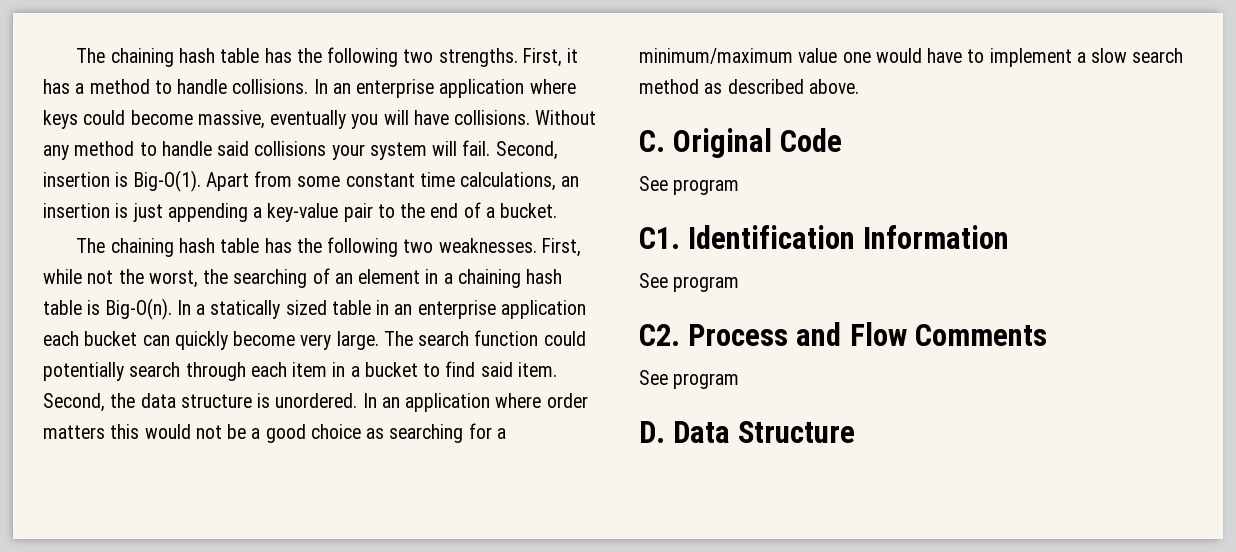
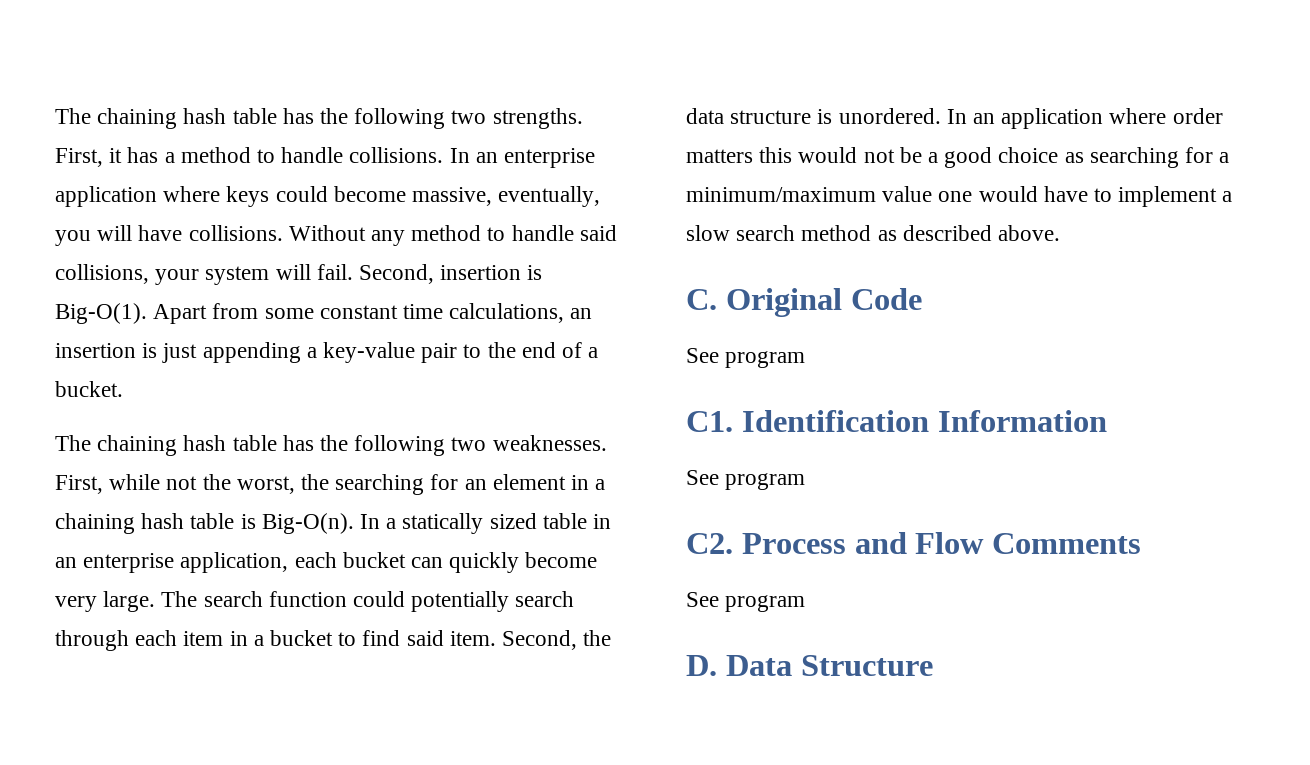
- In an enterprise application where keys could become massive, eventually you will have collisions.
+ In an enterprise application where keys could become massive, eventually, you will have collisions.
- Without any method to handle said collisions your system will fail.
+ Without any method to handle said collisions, your system will fail.
- First, while not the worst, the searching of an element in a chaining hash table is Big-O(n).
+ First, while not the worst, the searching for an element in a chaining hash table is Big-O(n).
- In a statically sized table in an enterprise application each bucket can quickly become very large.
+ In a statically sized table in an enterprise application, each bucket can quickly become very large.

